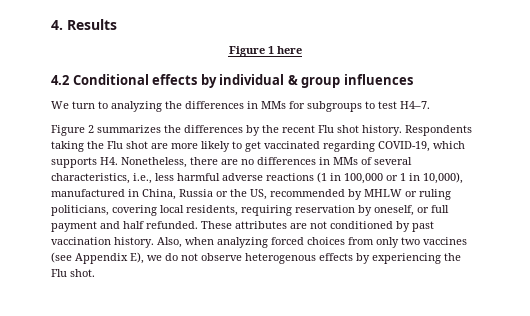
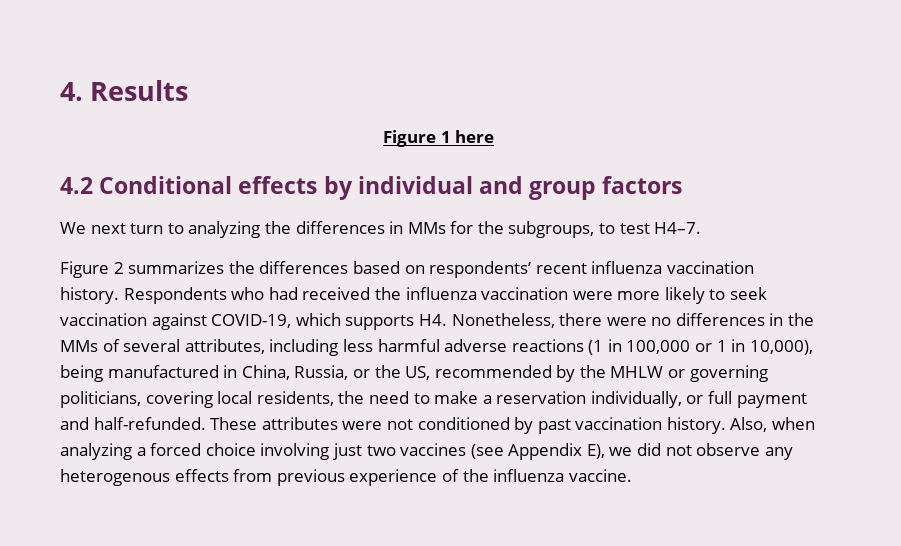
- 4.2 Conditional effects by individual & group influences
+ 4.2 Conditional effects by individual and group factors
- We turn to analyzing the differences in MMs for subgroups to test H4–7.
+ We next turn to analyzing the differences in MMs for the subgroups, to test H4–7.
- Figure 2 summarizes the differences by the recent Flu shot history. Respondents taking the Flu shot are more likely to get vaccinated regarding COVID-19, which supports H4. Nonetheless, there are no differences in MMs of several characteristics, i.e., less harmful adverse reactions (1 in 100,000 or 1 in 10,000), manufactured in China, Russia or the US, recommended by MHLW or ruling politicians, covering local residents, requiring reservation by oneself, or full payment and half refunded.
+ Figure 2 summarizes the differences based on respondents’ recent influenza vaccination history. Respondents who had received the influenza vaccination were more likely to seek vaccination against COVID-19, which supports H4. Nonetheless, there were no differences in the MMs of several attributes, including less harmful adverse reactions (1 in 100,000 or 1 in 10,000), being manufactured in China, Russia, or the US, recommended by the MHLW or governing politicians, covering local residents, the need to make a reservation individually, or full payment and half-refunded.
- These attributes are not conditioned by past vaccination history.
+ These attributes were not conditioned by past vaccination history.
- Also, when analyzing forced choices from only two vaccines (see Appendix E), we do not observe heterogenous effects by experiencing the Flu shot.
+ Also, when analyzing a forced choice involving just two vaccines (see Appendix E), we did not observe any heterogenous effects from previous experience of the influenza vaccine.

